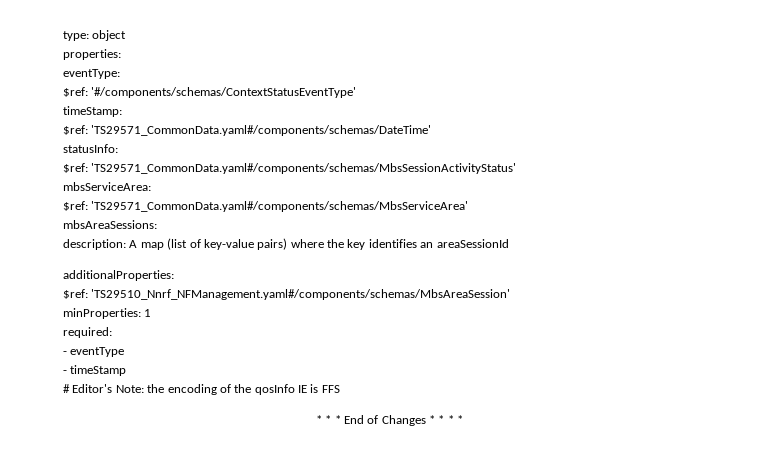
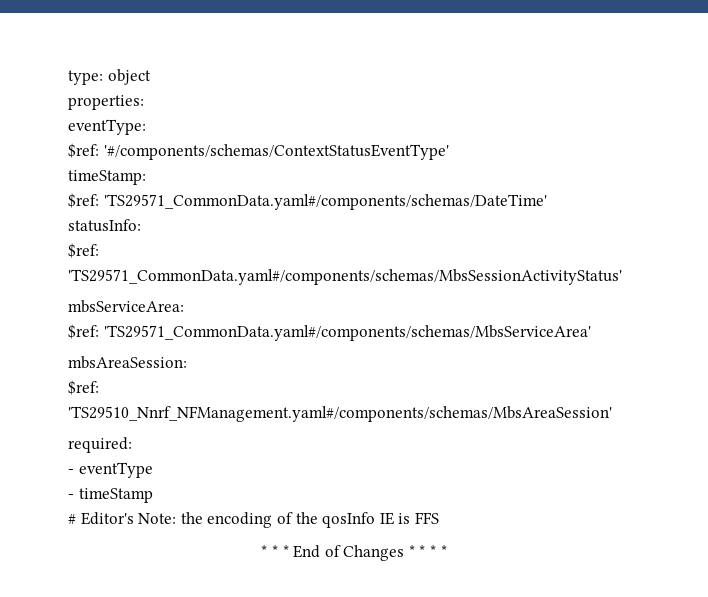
- mbsAreaSessions:
- description: A map (list of key-value pairs) where the key identifies an areaSessionId
- additionalProperties:
+ mbsAreaSession:
- minProperties: 1

